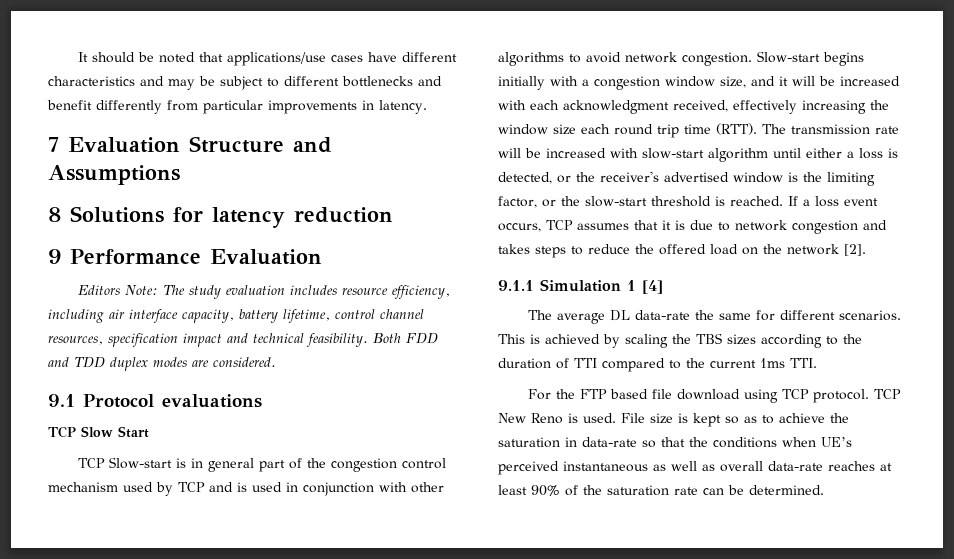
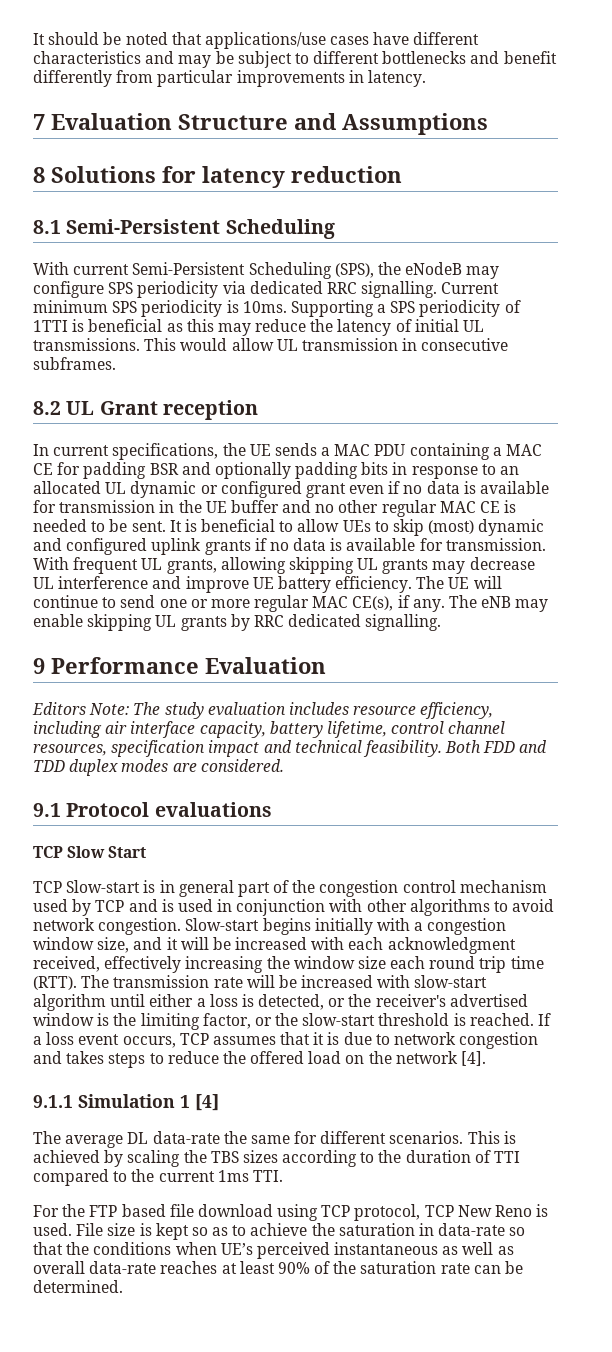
+ 8.1 Semi-Persistent Scheduling
+ With current Semi-Persistent Scheduling (SPS), the eNodeB may configure SPS periodicity via dedicated RRC signalling. Current minimum SPS periodicity is 10ms. Supporting a SPS periodicity of 1TTI is beneficial as this may reduce the latency of initial UL transmissions. This would allow UL transmission in consecutive subframes.
+ 8.2 UL Grant reception
+ In current specifications, the UE sends a MAC PDU containing a MAC CE for padding BSR and optionally padding bits in response to an allocated UL dynamic or configured grant even if no data is available for transmission in the UE buffer and no other regular MAC CE is needed to be sent. It is beneficial to allow UEs to skip (most) dynamic and configured uplink grants if no data is available for transmission. With frequent UL grants, allowing skipping UL grants may decrease UL interference and improve UE battery efficiency. The UE will continue to send one or more regular MAC CE(s), if any. The eNB may enable skipping UL grants by RRC dedicated signalling.
- If a loss event occurs, TCP assumes that it is due to network congestion and takes steps to reduce the offered load on the network [2].
+ If a loss event occurs, TCP assumes that it is due to network congestion and takes steps to reduce the offered load on the network [4].
- For the FTP based file download using TCP protocol. TCP New Reno is used.
+ For the FTP based file download using TCP protocol, TCP New Reno is used.

